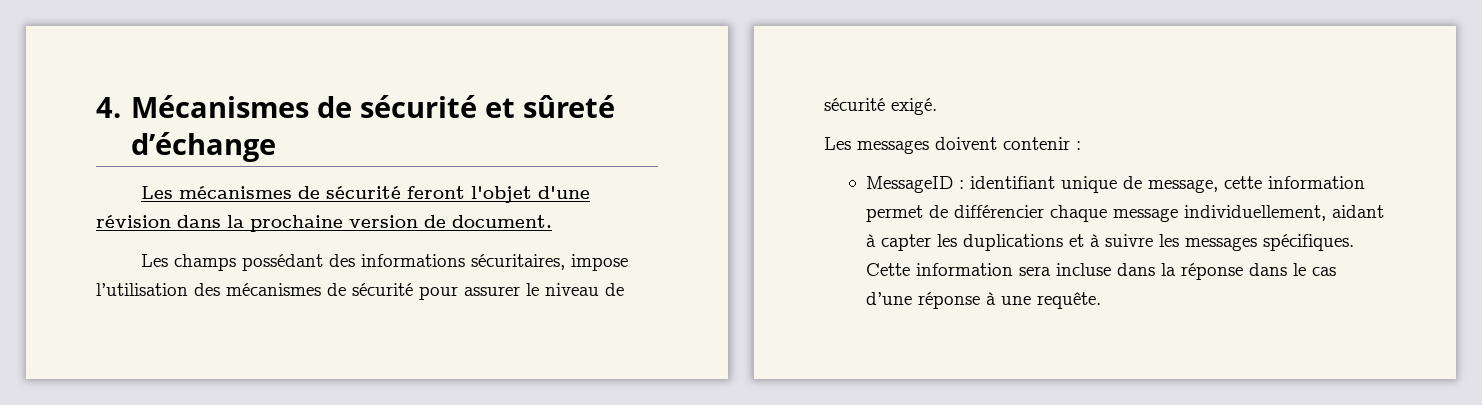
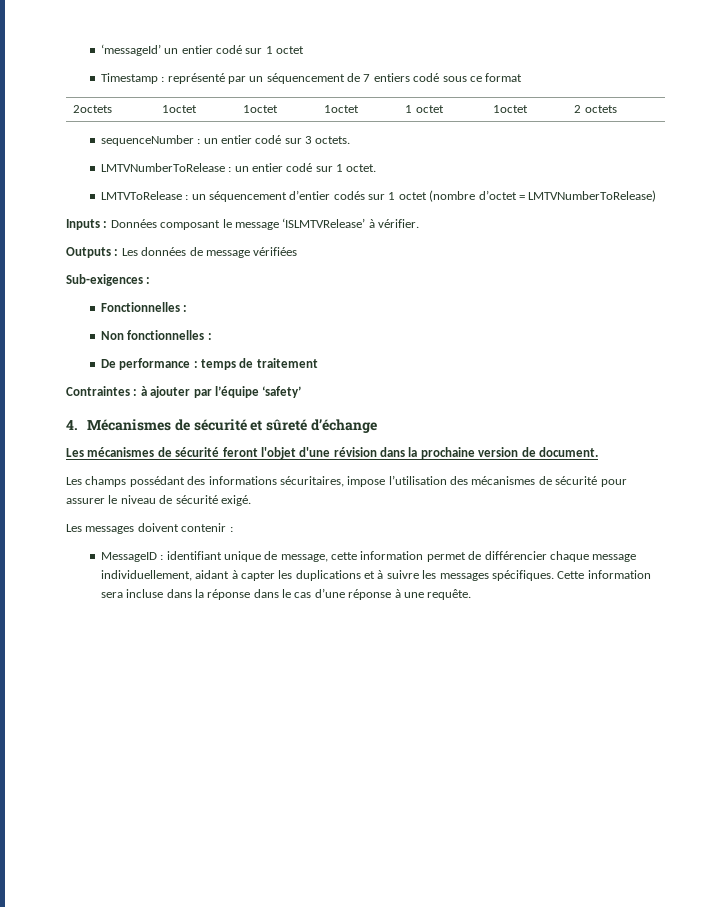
+ ‘messageId’ un entier codé sur 1 octet
+ Timestamp : représenté par un séquencement de 7 entiers codé sous ce format
+ 2octets | 1octet | 1octet | 1octet | 1 octet | 1octet | 2 octets
+ sequenceNumber : un entier codé sur 3 octets.
+ LMTVNumberToRelease : un entier codé sur 1 octet.
+ LMTVToRelease : un séquencement d’entier codés sur 1 octet (nombre d’octet = LMTVNumberToRelease)
+ Inputs : Données composant le message ‘ISLMTVRelease’ à vérifier.
+ Outputs : Les données de message vérifiées
+ Sub-exigences :
+ Fonctionnelles :
+ Non fonctionnelles :
+ De performance : temps de traitement
+ Contraintes : à ajouter par l’équipe ‘safety’

